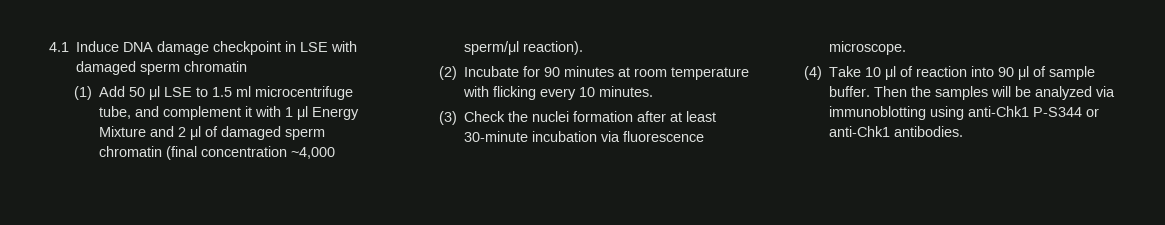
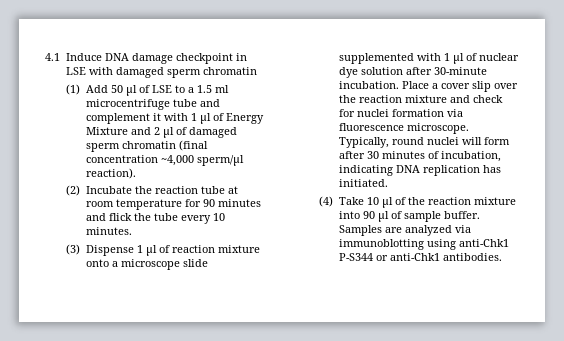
- (1) Add 50 μl LSE to 1.5 ml microcentrifuge tube, and complement it with 1 μl Energy Mixture and 2 μl of damaged sperm chromatin (final concentration ~4,000 sperm/μl reaction).
+ (1) Add 50 μl of LSE to a 1.5 ml microcentrifuge tube and complement it with 1 μl of Energy Mixture and 2 μl of damaged sperm chromatin (final concentration ~4,000 sperm/μl reaction).
- (2) Incubate for 90 minutes at room temperature with flicking every 10 minutes.
- (3) Check the nuclei formation after at least 30-minute incubation via fluorescence microscope.
+ (2) Incubate the reaction tube at room temperature for 90 minutes and flick the tube every 10 minutes.
+ (3) Dispense 1 μl of reaction mixture onto a microscope slide supplemented with 1 μl of nuclear dye solution after 30-minute incubation. Place a cover slip over the reaction mixture and check for nuclei formation via fluorescence microscope. Typically, round nuclei will form after 30 minutes of incubation, indicating DNA replication has initiated.
- (4) Take 10 μl of reaction into 90 μl of sample buffer.
+ (4) Take 10 μl of the reaction mixture into 90 μl of sample buffer.
- Then the samples will be analyzed via immunoblotting using anti-Chk1 P-S344 or anti-Chk1 antibodies.
+ Samples are analyzed via immunoblotting using anti-Chk1 P-S344 or anti-Chk1 antibodies.

